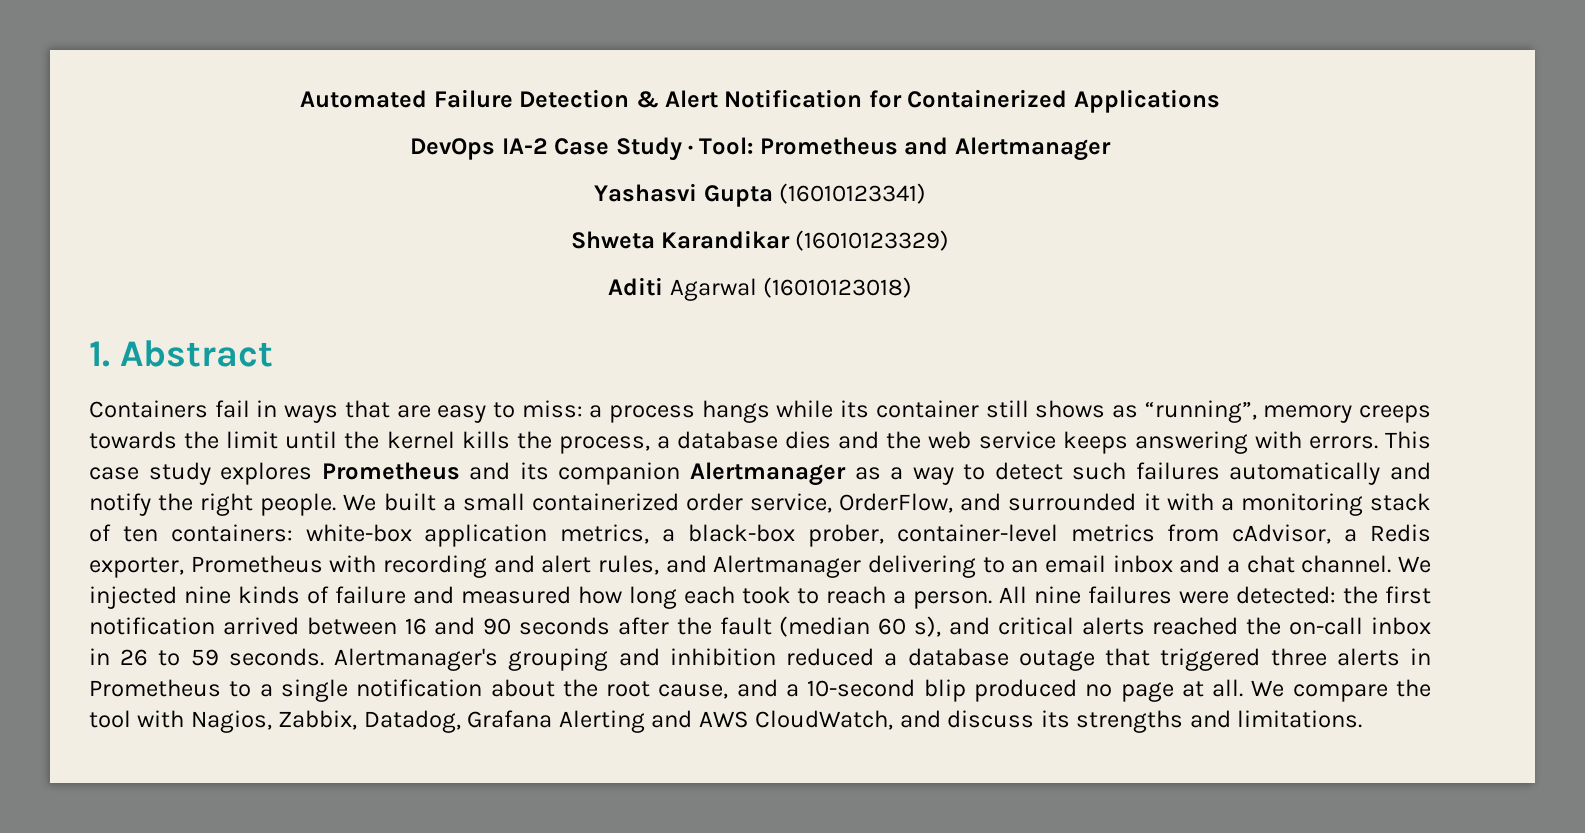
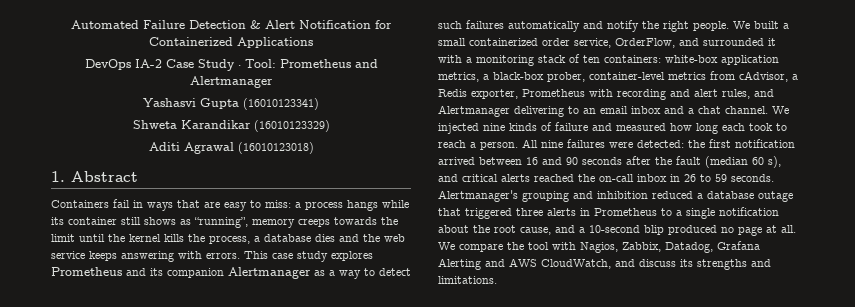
- Aditi Agarwal (16010123018)
+ Aditi Agrawal (16010123018)

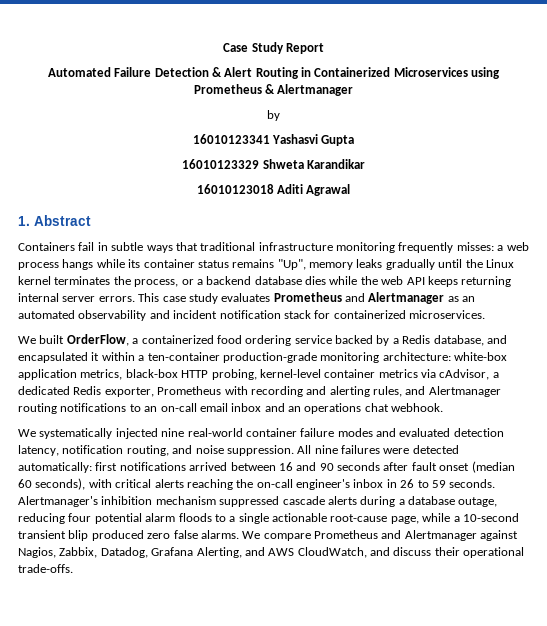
+ Case Study Report
- Automated Failure Detection & Alert Notification for Containerized Applications
- DevOps IA-2 Case Study · Tool: Prometheus and Alertmanager
- Yashasvi Gupta (16010123341)
- Shweta Karandikar (16010123329)
- Aditi Agrawal (16010123018)
+ Automated Failure Detection & Alert Routing in Containerized Microservices using Prometheus & Alertmanager
+ by
+ 16010123341 Yashasvi Gupta
+ 16010123329 Shweta Karandikar
+ 16010123018 Aditi Agrawal
- Containers fail in ways that are easy to miss: a process hangs while its container still shows as “running”, memory creeps towards the limit until the kernel kills the process, a database dies and the web service keeps answering with errors.
+ Containers fail in subtle ways that traditional infrastructure monitoring frequently misses: a web process hangs while its container status remains "Up", memory leaks gradually until the Linux kernel terminates the process, or a backend database dies while the web API keeps returning internal server errors.
- This case study explores Prometheus and its companion Alertmanager as a way to detect such failures automatically and notify the right people. We built a small containerized order service, OrderFlow, and surrounded it with a monitoring stack of ten containers: white-box application metrics, a black-box prober, container-level metrics from cAdvisor, a Redis exporter, Prometheus with recording and alert rules, and Alertmanager delivering to an email inbox and a chat channel. We injected nine kinds of failure and measured how long each took to reach a person. All nine failures were detected: the first notification arrived between 16 and 90 seconds after the fault (median 60 s), and critical alerts reached the on-call inbox in 26 to 59 seconds.
+ This case study evaluates Prometheus and Alertmanager as an automated observability and incident notification stack for containerized microservices.
+ We built OrderFlow, a containerized food ordering service backed by a Redis database, and encapsulated it within a ten-container production-grade monitoring architecture: white-box application metrics, black-box HTTP probing, kernel-level container metrics via cAdvisor, a dedicated Redis exporter, Prometheus with recording and alerting rules, and Alertmanager routing notifications to an on-call email inbox and an operations chat webhook.
+ We systematically injected nine real-world container failure modes and evaluated detection latency, notification routing, and noise suppression. All nine failures were detected automatically: first notifications arrived between 16 and 90 seconds after fault onset (median 60 seconds), with critical alerts reaching the on-call engineer's inbox in 26 to 59 seconds.
- Alertmanager's grouping and inhibition reduced a database outage that triggered three alerts in Prometheus to a single notification about the root cause, and a 10-second blip produced no page at all. We compare the tool with Nagios, Zabbix, Datadog, Grafana Alerting and AWS CloudWatch, and discuss its strengths and limitations.
+ Alertmanager's inhibition mechanism suppressed cascade alerts during a database outage, reducing four potential alarm floods to a single actionable root-cause page, while a 10-second transient blip produced zero false alarms. We compare Prometheus and Alertmanager against Nagios, Zabbix, Datadog, Grafana Alerting, and AWS CloudWatch, and discuss their operational trade-offs.

